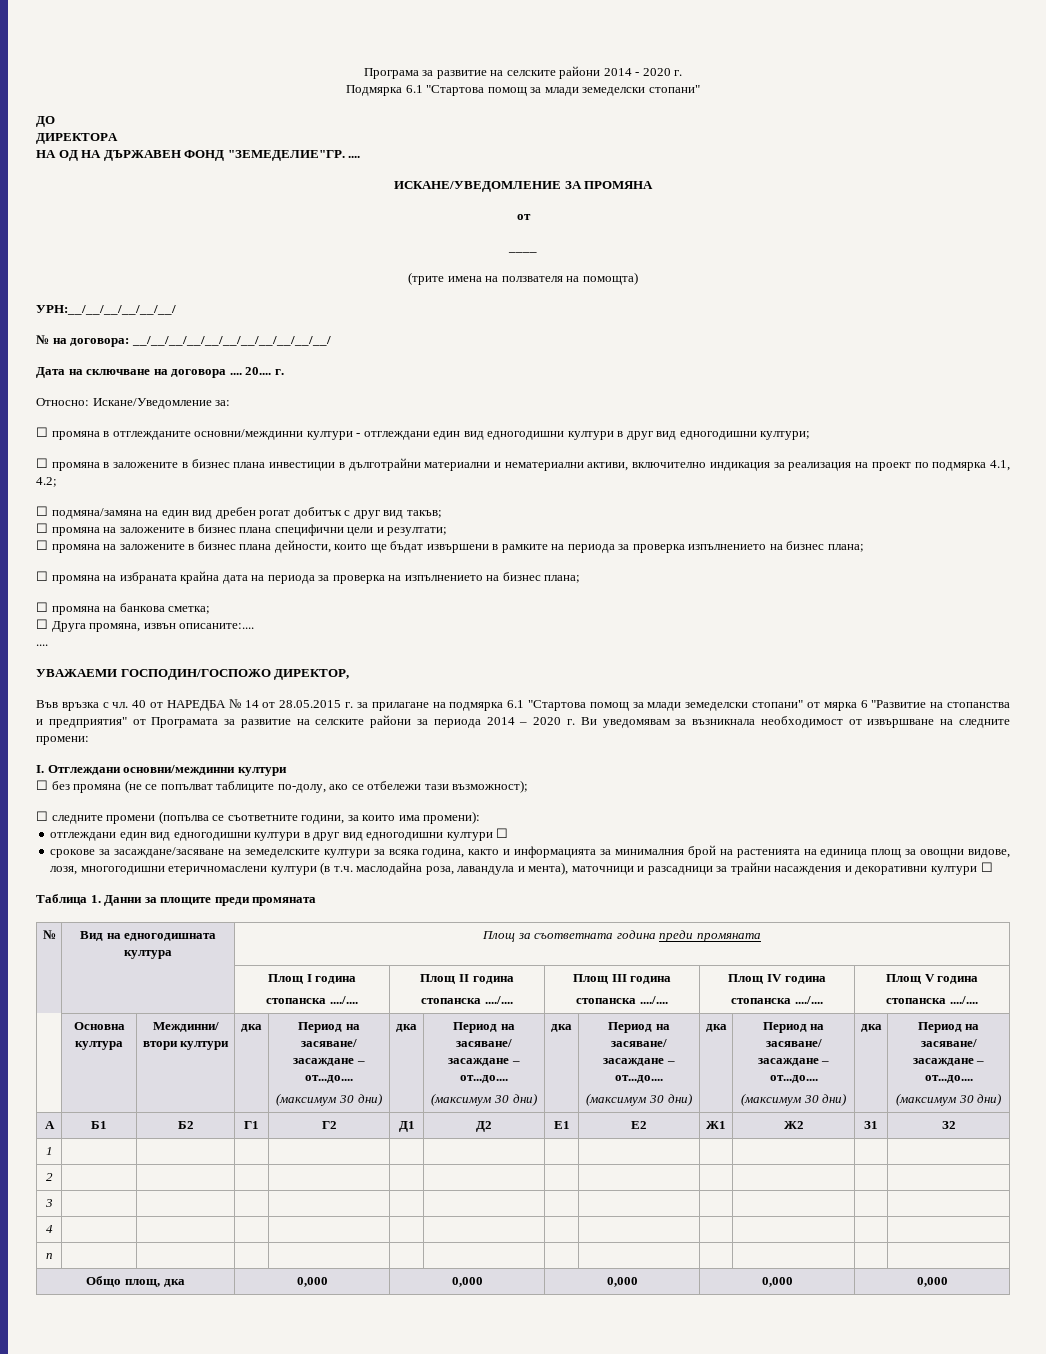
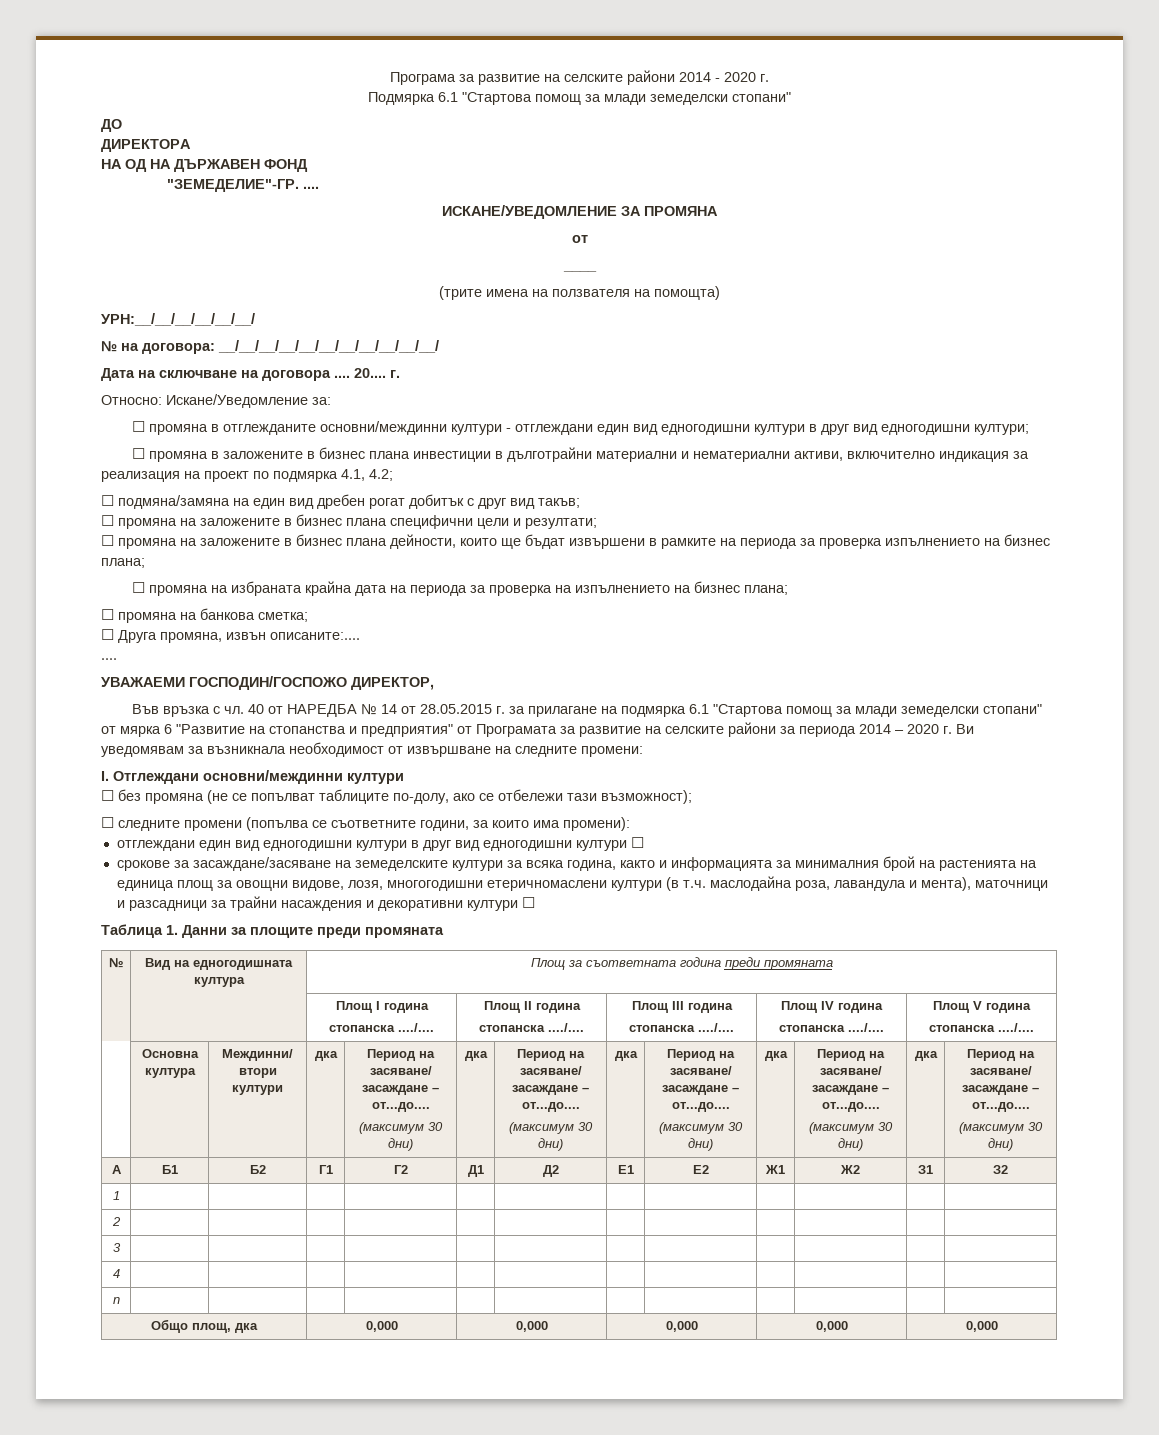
- НА ОД НА ДЪРЖАВЕН ФОНД "ЗЕМЕДЕЛИЕ"ГР. ....
+ НА ОД НА ДЪРЖАВЕН ФОНД
+ "ЗЕМЕДЕЛИЕ"-ГР. ....

